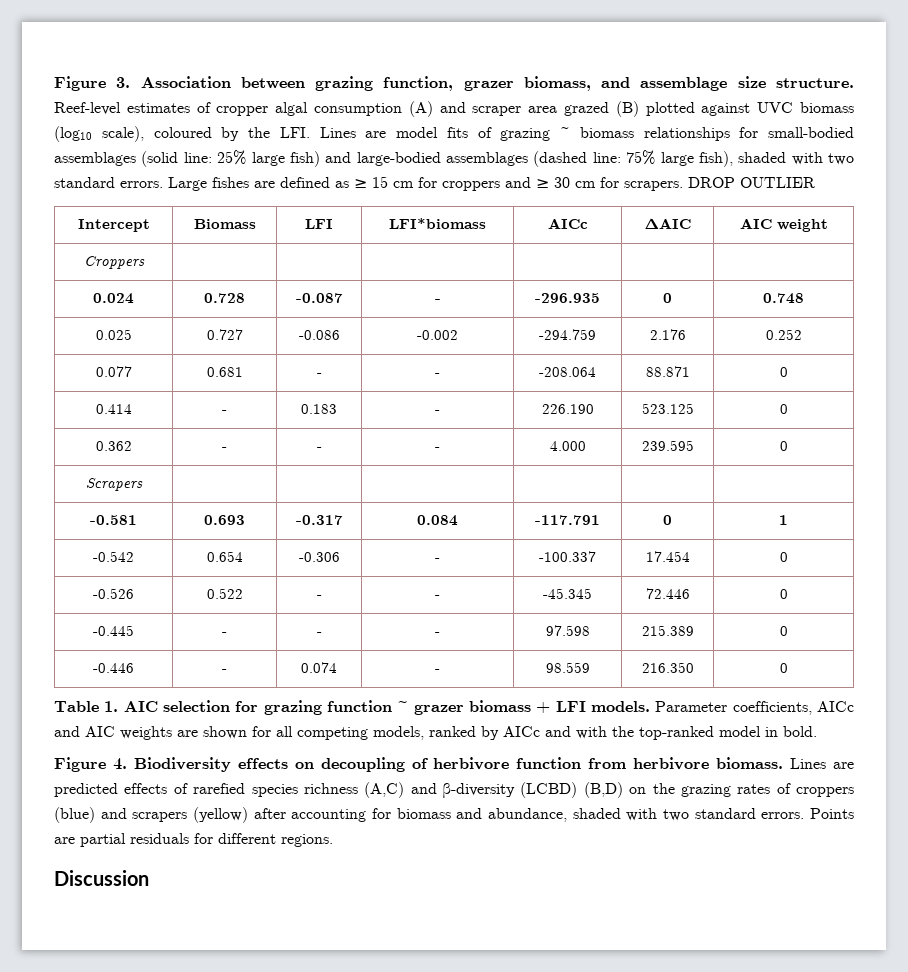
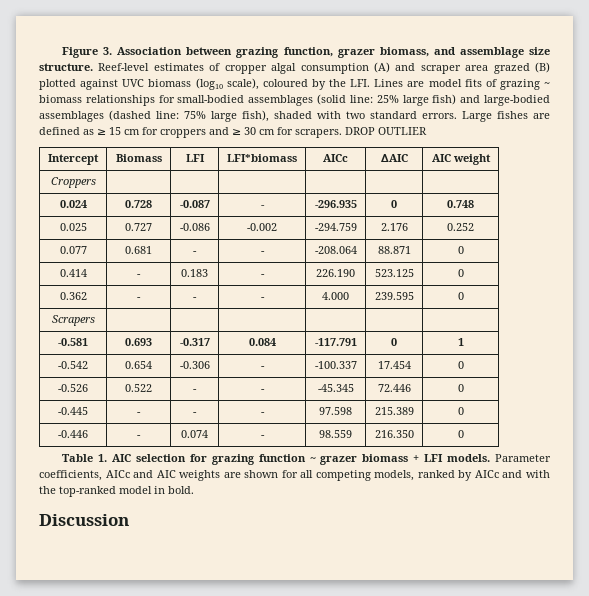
- Figure 4. Biodiversity effects on decoupling of herbivore function from herbivore biomass. Lines are predicted effects of rarefied species richness (A,C) and β-diversity (LCBD) (B,D) on the grazing rates of croppers (blue) and scrapers (yellow) after accounting for biomass and abundance, shaded with two standard errors. Points are partial residuals for different regions.

